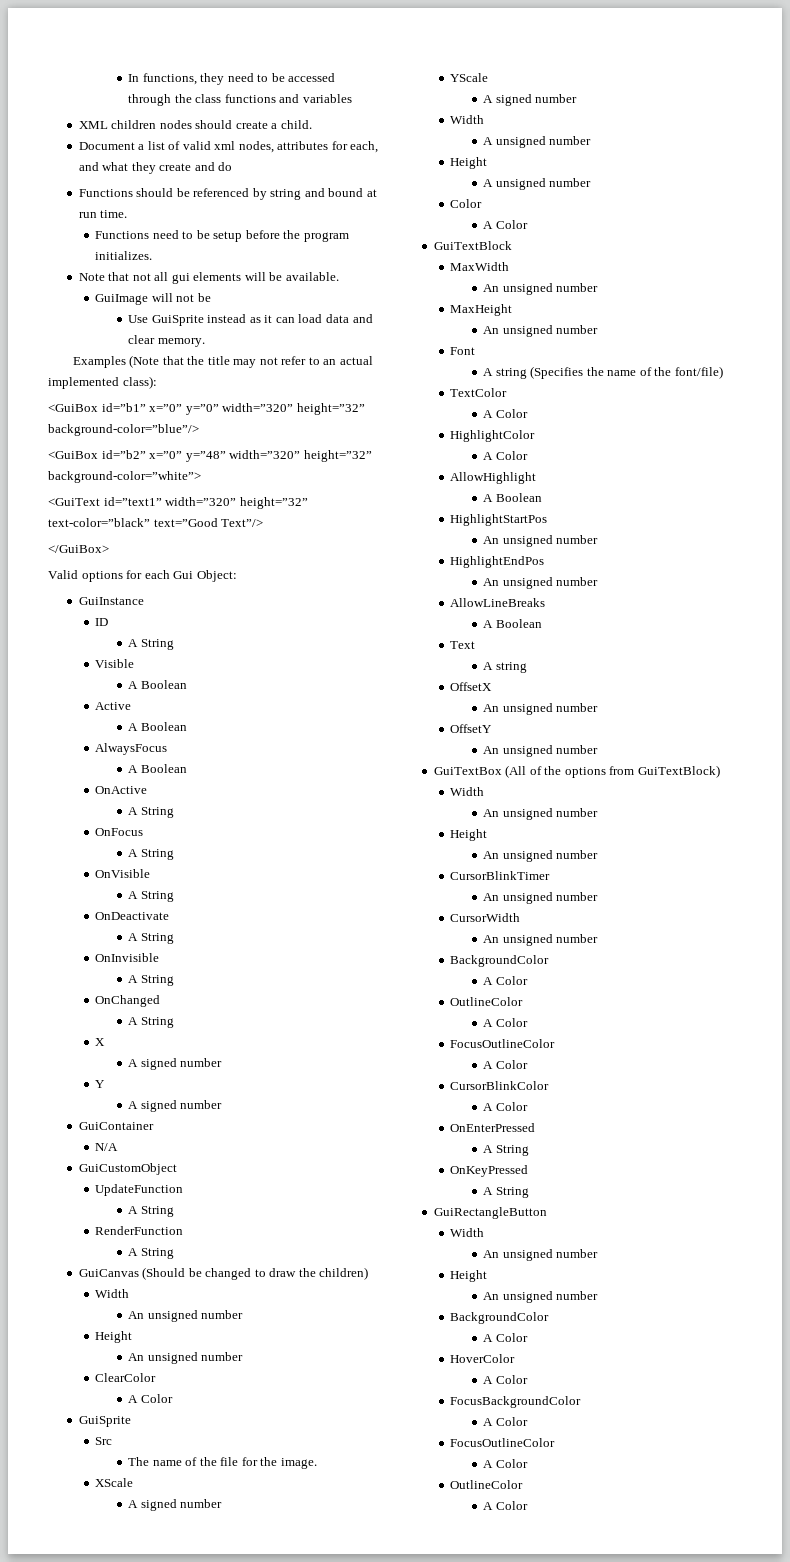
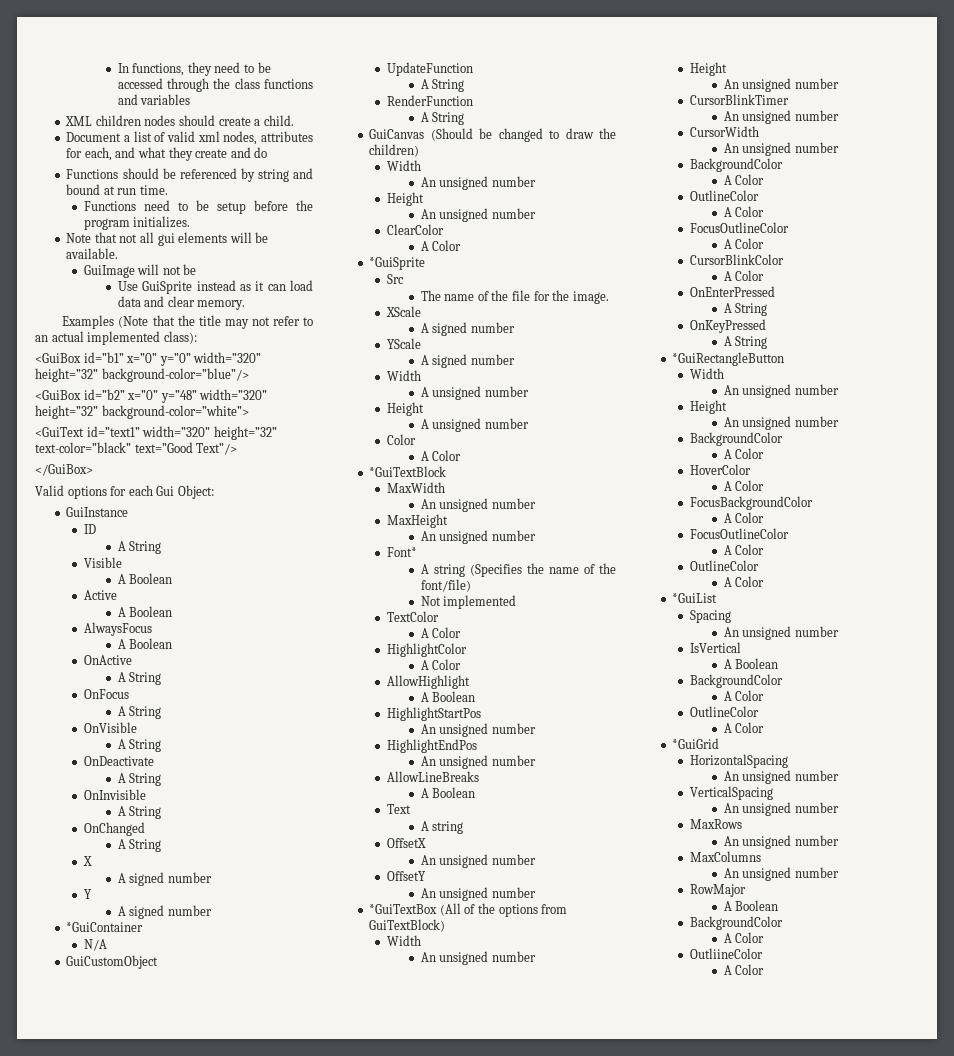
- GuiContainer
+ *GuiContainer
  ClearColor
  A Color
- GuiSprite
+ *GuiSprite
- GuiTextBlock
+ *GuiTextBlock
- Font
+ Font*
+ Not implemented
- GuiTextBox (All of the options from GuiTextBlock)
+ *GuiTextBox (All of the options from GuiTextBlock)
- GuiRectangleButton
+ *GuiRectangleButton
+ *GuiList
+ Spacing
+ An unsigned number
+ IsVertical
+ A Boolean
+ BackgroundColor
+ A Color
+ OutlineColor
+ A Color
+ *GuiGrid
+ HorizontalSpacing
+ An unsigned number
+ VerticalSpacing
+ An unsigned number
+ MaxRows
+ An unsigned number
+ MaxColumns
+ An unsigned number
+ RowMajor
+ A Boolean
+ BackgroundColor
+ A Color
+ OutliineColor
+ A Color

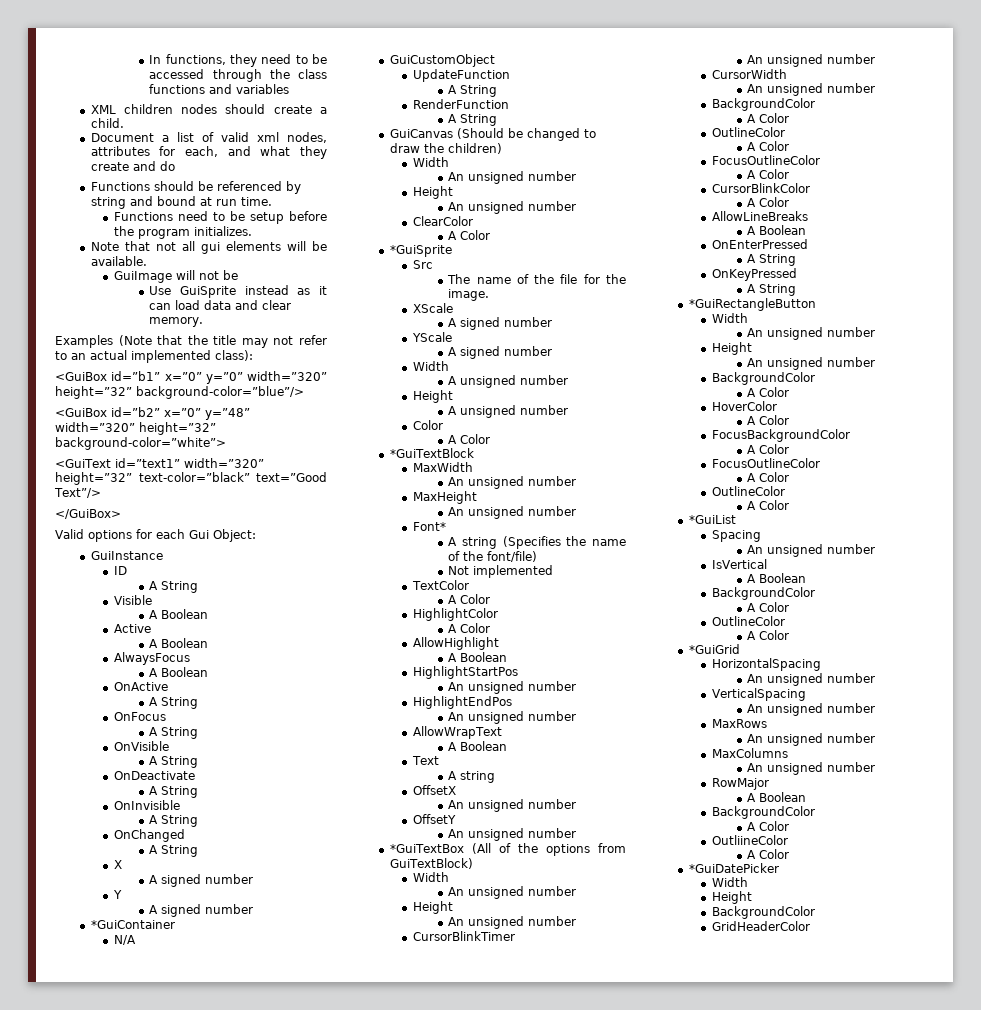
- AllowLineBreaks
+ AllowWrapText
+ AllowLineBreaks
+ A Boolean
+ *GuiDatePicker
+ Width
+ Height
+ BackgroundColor
+ GridHeaderColor

